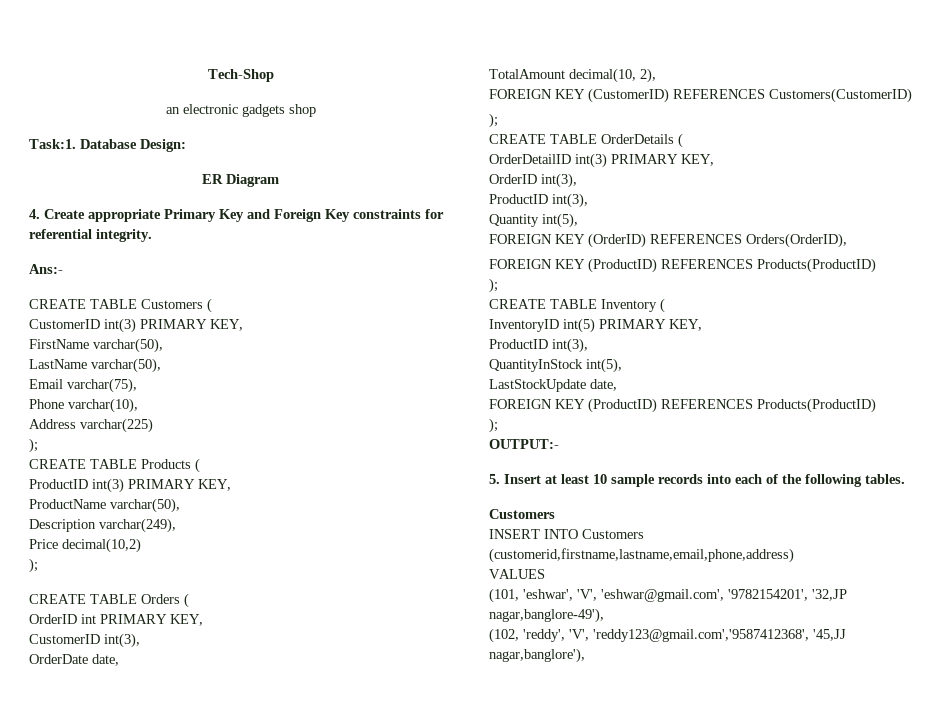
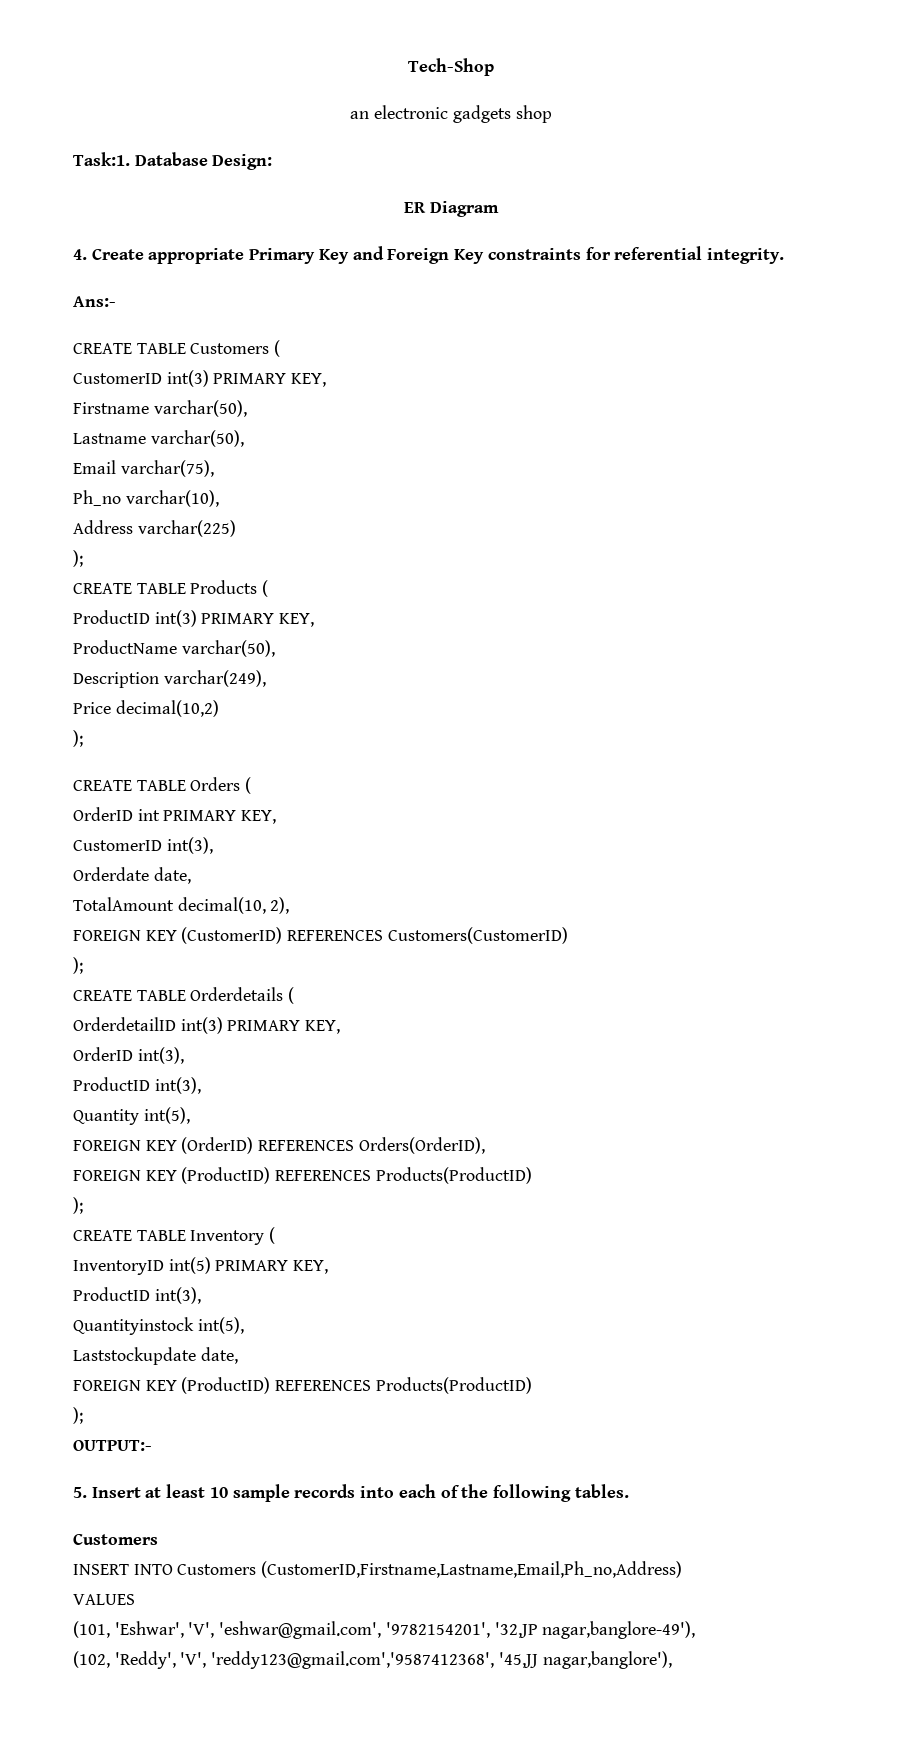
- FirstName varchar(50),
- LastName varchar(50),
+ Firstname varchar(50),
+ Lastname varchar(50),
- Phone varchar(10),
+ Ph_no varchar(10),
- OrderDate date,
+ Orderdate date,
- CREATE TABLE OrderDetails (
- OrderDetailID int(3) PRIMARY KEY,
+ CREATE TABLE Orderdetails (
+ OrderdetailID int(3) PRIMARY KEY,
- QuantityInStock int(5),
- LastStockUpdate date,
+ Quantityinstock int(5),
+ Laststockupdate date,
- INSERT INTO Customers (customerid,firstname,lastname,email,phone,address)
+ INSERT INTO Customers (CustomerID,Firstname,Lastname,Email,Ph_no,Address)
- (101, 'eshwar', 'V', 'eshwar@gmail.com', '9782154201', '32,JP nagar,banglore-49'),
+ (101, 'Eshwar', 'V', 'eshwar@gmail.com', '9782154201', '32,JP nagar,banglore-49'),
- (102, 'reddy', 'V', 'reddy123@gmail.com','9587412368', '45,JJ nagar,banglore'),
+ (102, 'Reddy', 'V', 'reddy123@gmail.com','9587412368', '45,JJ nagar,banglore'),

